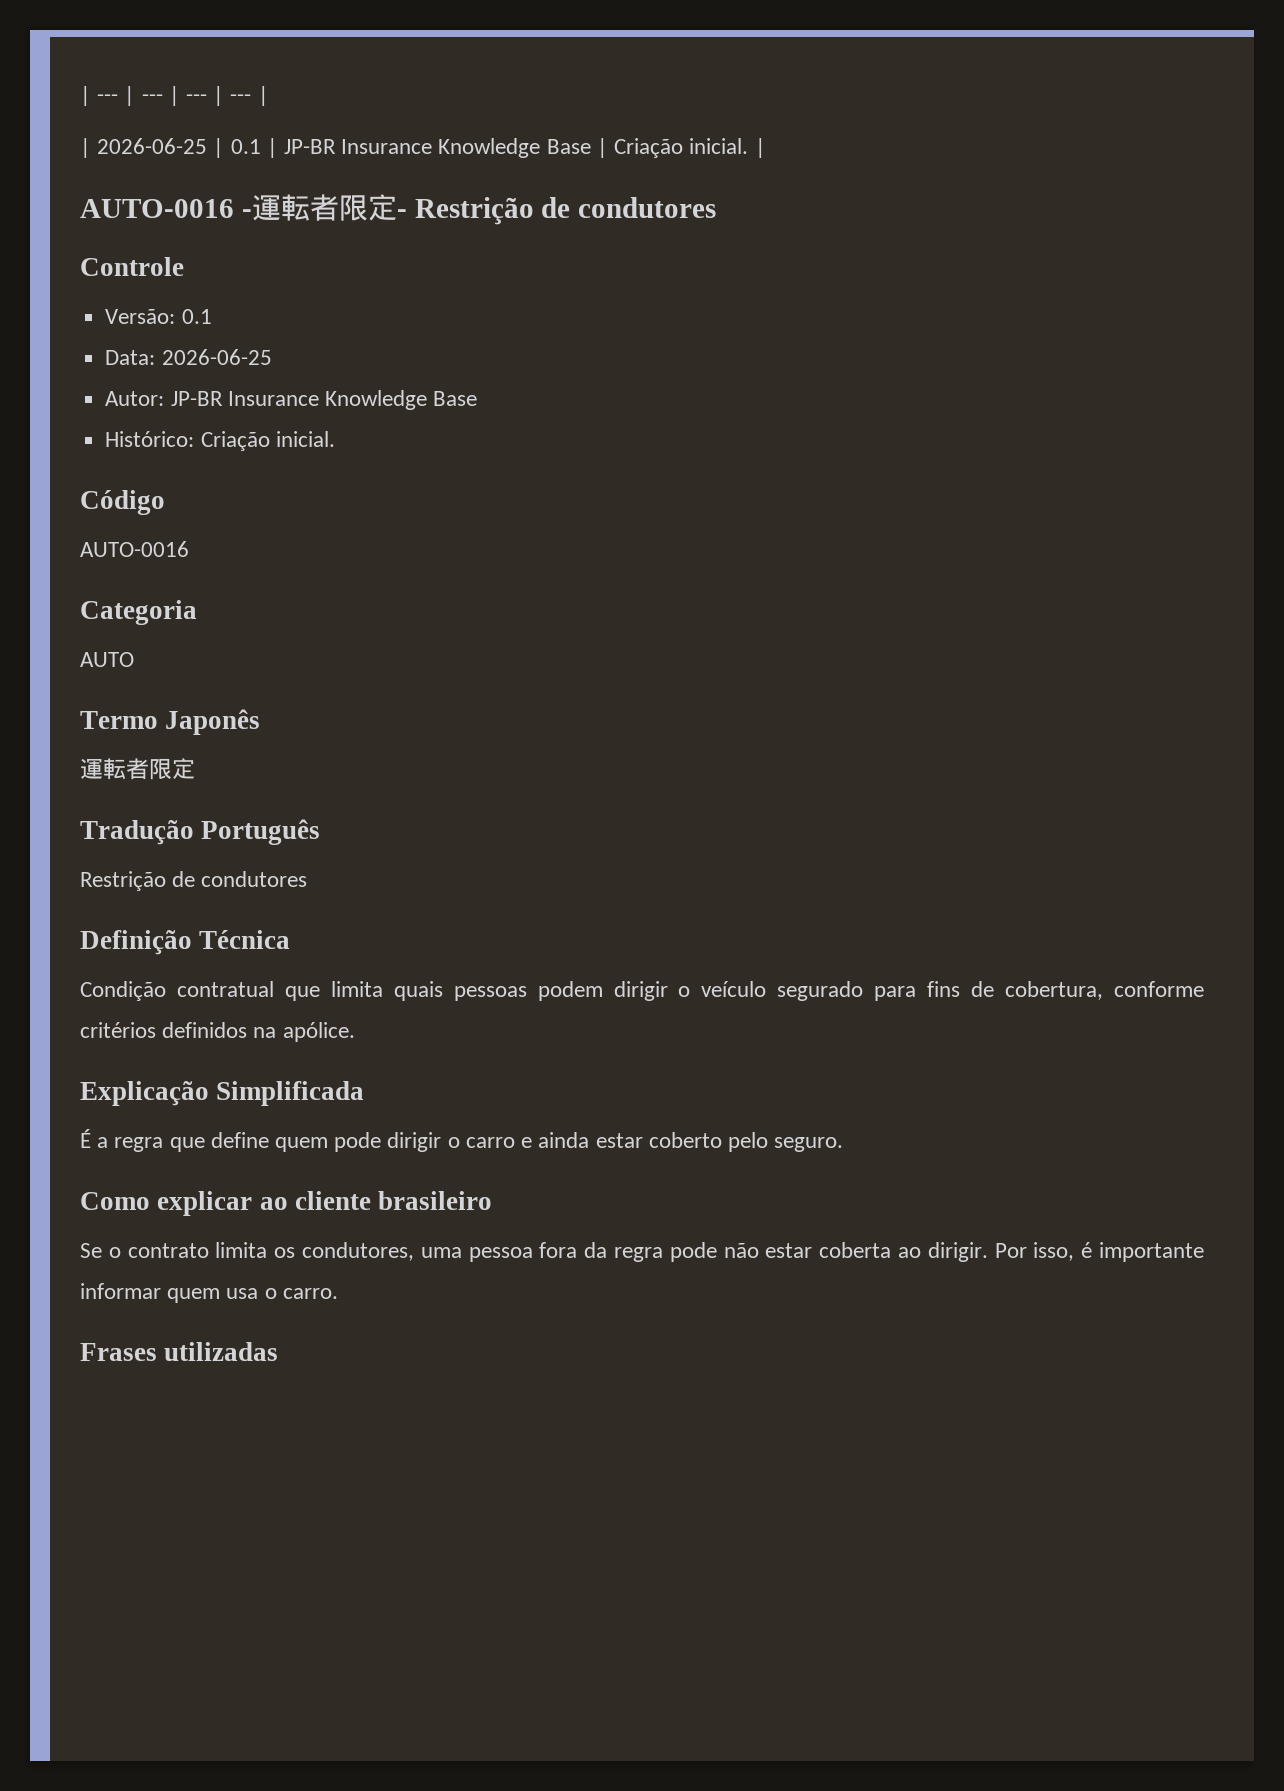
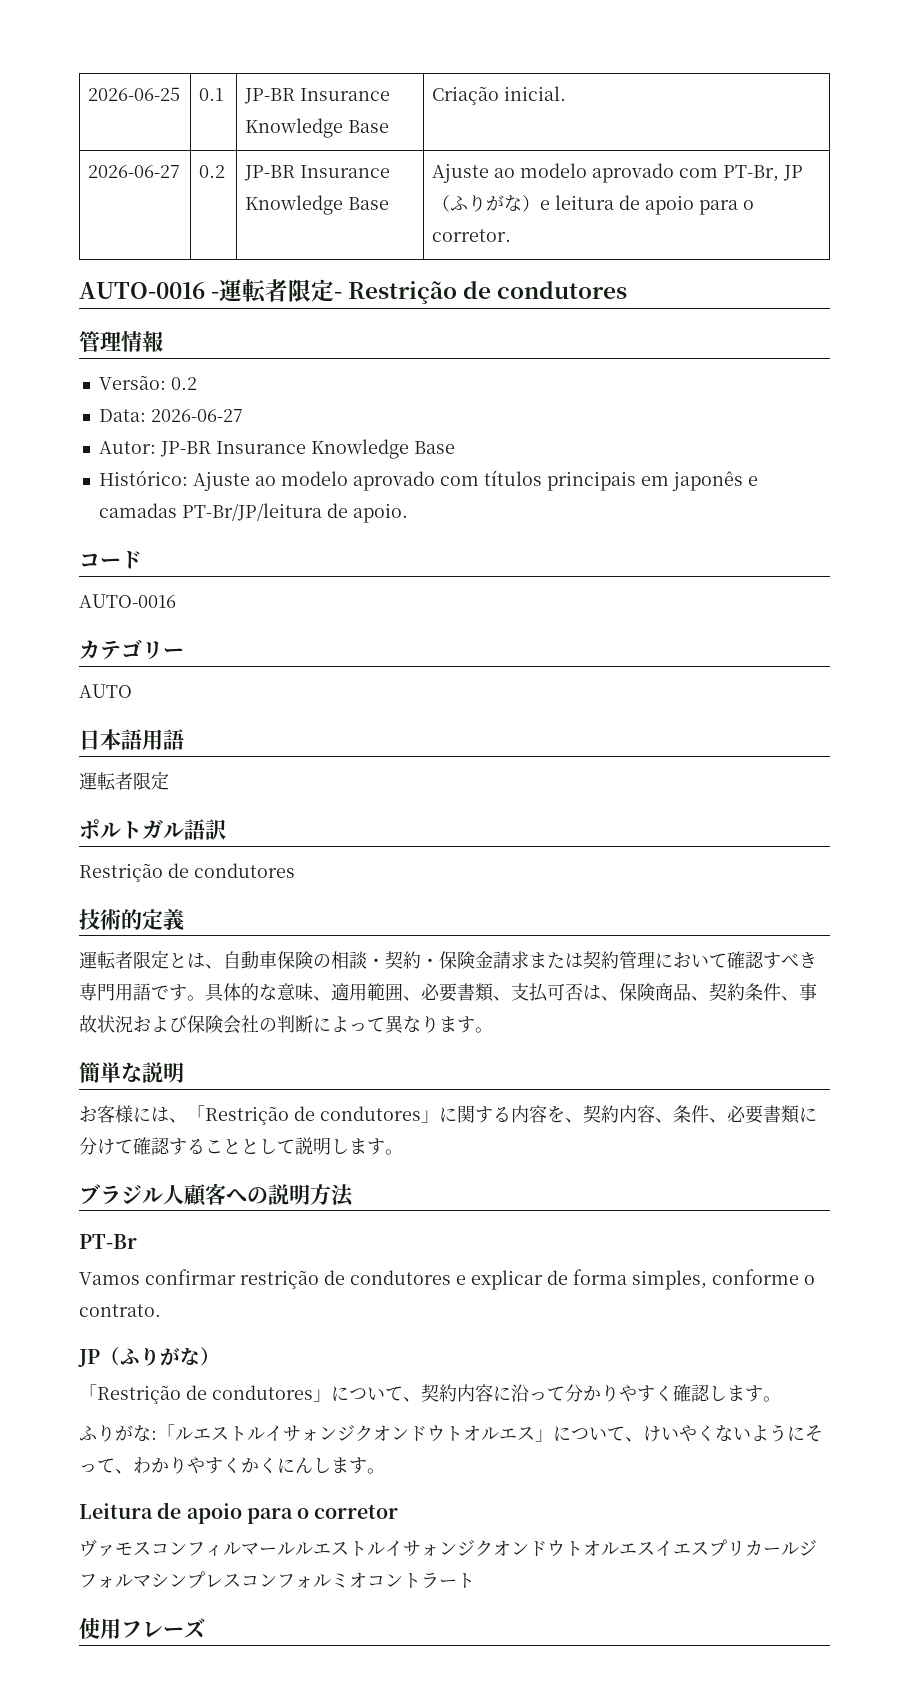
- | --- | --- | --- | --- |
- | 2026-06-25 | 0.1 | JP-BR Insurance Knowledge Base | Criação inicial. |
+ 2026-06-25 | 0.1 | JP-BR Insurance Knowledge Base | Criação inicial.
+ 2026-06-27 | 0.2 | JP-BR Insurance Knowledge Base | Ajuste ao modelo aprovado com PT-Br, JP（ふりがな）e leitura de apoio para o corretor.
- Controle
+ 管理情報
- Versão: 0.1
+ Versão: 0.2
- Data: 2026-06-25
+ Data: 2026-06-27
- Histórico: Criação inicial.
- Código
+ Histórico: Ajuste ao modelo aprovado com títulos principais em japonês e camadas PT-Br/JP/leitura de apoio.
+ コード
- Categoria
+ カテゴリー
- Termo Japonês
+ 日本語用語
- Tradução Português
+ ポルトガル語訳
  Restrição de condutores
- Definição Técnica
- Condição contratual que limita quais pessoas podem dirigir o veículo segurado para fins de cobertura, conforme critérios definidos na apólice.
- Explicação Simplificada
- É a regra que define quem pode dirigir o carro e ainda estar coberto pelo seguro.
- Como explicar ao cliente brasileiro
- Se o contrato limita os condutores, uma pessoa fora da regra pode não estar coberta ao dirigir. Por isso, é importante informar quem usa o carro.
- Frases utilizadas
+ 技術的定義
+ 運転者限定とは、自動車保険の相談・契約・保険金請求または契約管理において確認すべき専門用語です。具体的な意味、適用範囲、必要書類、支払可否は、保険商品、契約条件、事故状況および保険会社の判断によって異なります。
+ 簡単な説明
+ お客様には、「Restrição de condutores」に関する内容を、契約内容、条件、必要書類に分けて確認することとして説明します。
+ ブラジル人顧客への説明方法
+ PT-Br
+ Vamos confirmar restrição de condutores e explicar de forma simples, conforme o contrato.
+ JP（ふりがな）
+ 「Restrição de condutores」について、契約内容に沿って分かりやすく確認します。
+ ふりがな:「ルエストルイサォンジクオンドウトオルエス」について、けいやくないようにそって、わかりやすくかくにんします。
+ Leitura de apoio para o corretor
+ ヴァモスコンフィルマールルエストルイサォンジクオンドウトオルエスイエスプリカールジフォルマシンプレスコンフォルミオコントラート
+ 使用フレーズ

